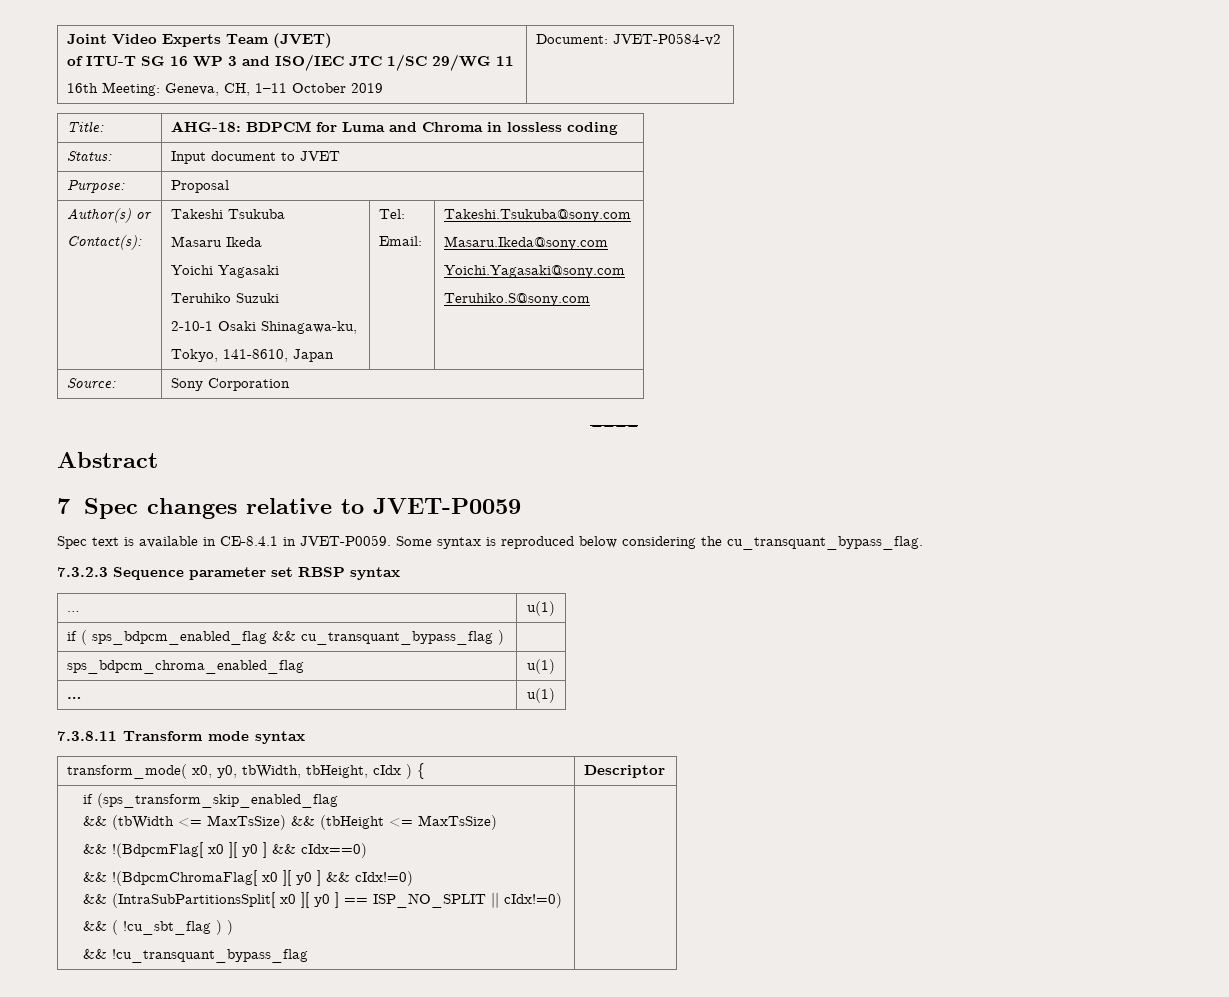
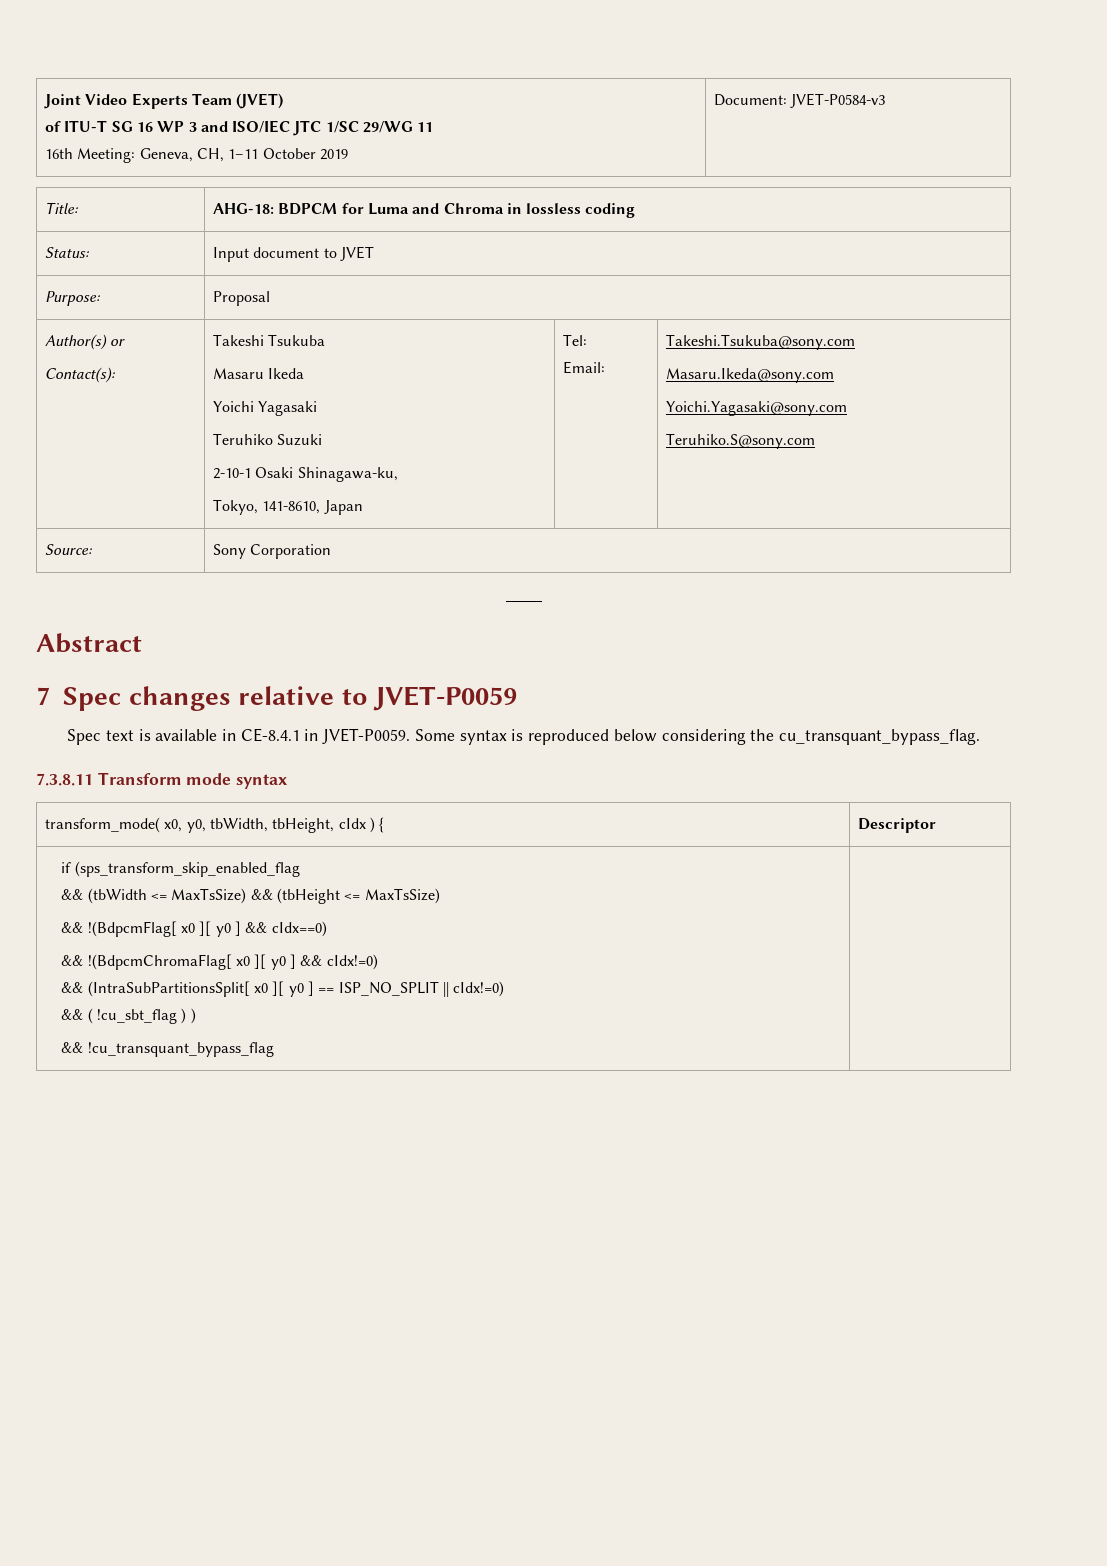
  Joint Video Experts Team (JVET)
  of ITU-T SG 16 WP 3 and ISO/IEC JTC 1/SC 29/WG 11
- 16th Meeting: Geneva, CH, 1–11 October 2019 | Document: JVET-P0584-v2
+ 16th Meeting: Geneva, CH, 1–11 October 2019 | Document: JVET-P0584-v3
- 7.3.2.3 Sequence parameter set RBSP syntax
- … | u(1)
- if ( sps_bdpcm_enabled_flag && cu_transquant_bypass_flag ) |
- sps_bdpcm_chroma_enabled_flag | u(1)
- … | u(1)

